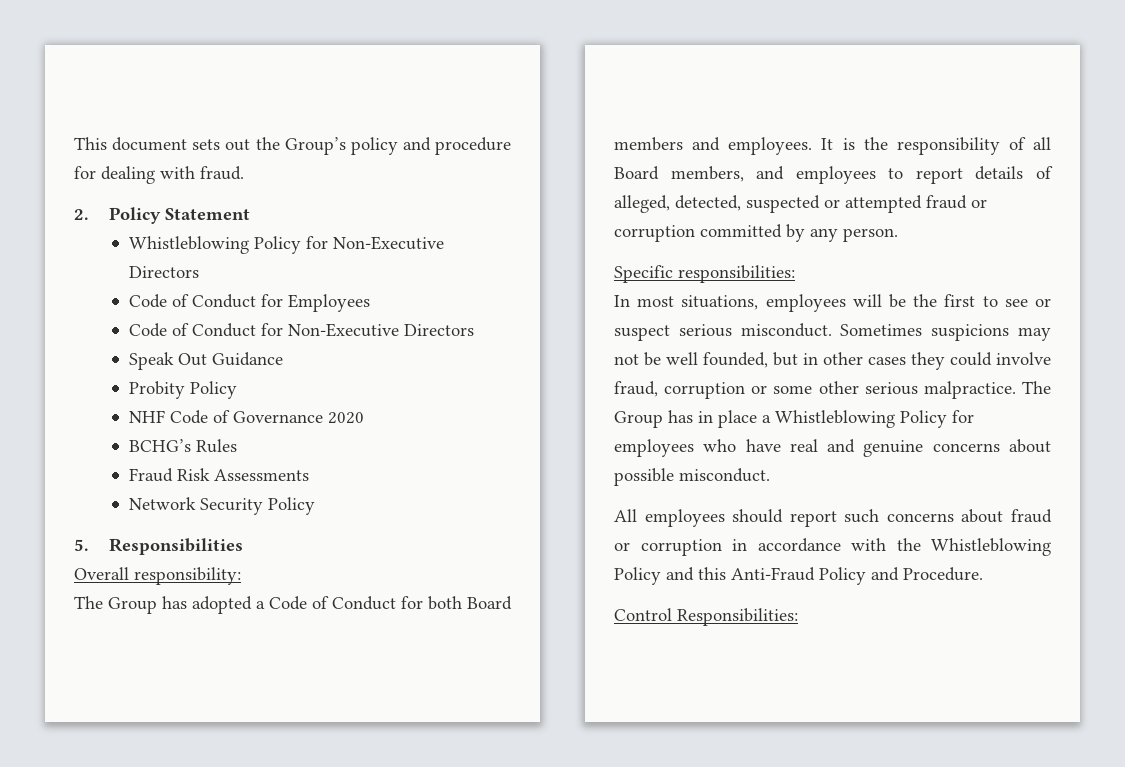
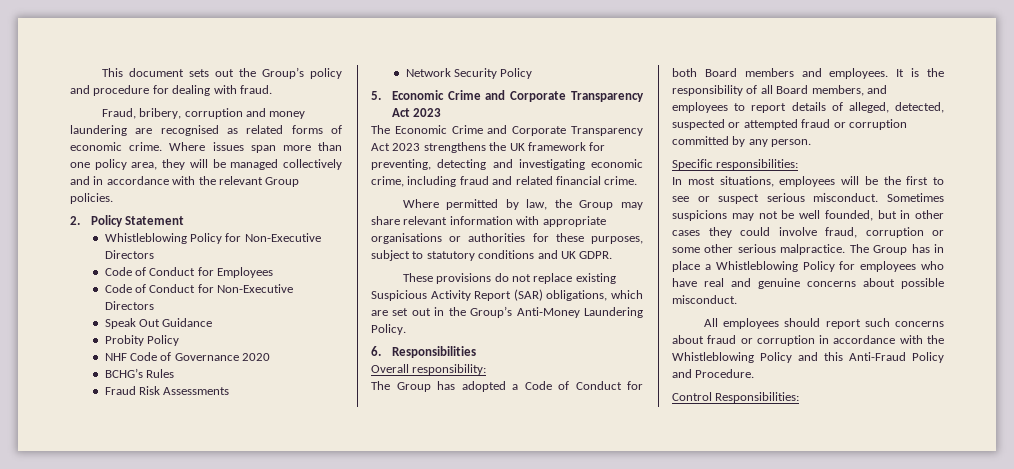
+ Fraud, bribery, corruption and money laundering are recognised as related forms of economic crime. Where issues span more than one policy area, they will be managed collectively and in accordance with the relevant Group policies.
- 5. Responsibilities
+ 5. Economic Crime and Corporate Transparency Act 2023
+ The Economic Crime and Corporate Transparency Act 2023 strengthens the UK framework for preventing, detecting and investigating economic crime, including fraud and related financial crime.
+ Where permitted by law, the Group may share relevant information with appropriate organisations or authorities for these purposes, subject to statutory conditions and UK GDPR.
+ These provisions do not replace existing Suspicious Activity Report (SAR) obligations, which are set out in the Group’s Anti‑Money Laundering Policy.
+ 6. Responsibilities

